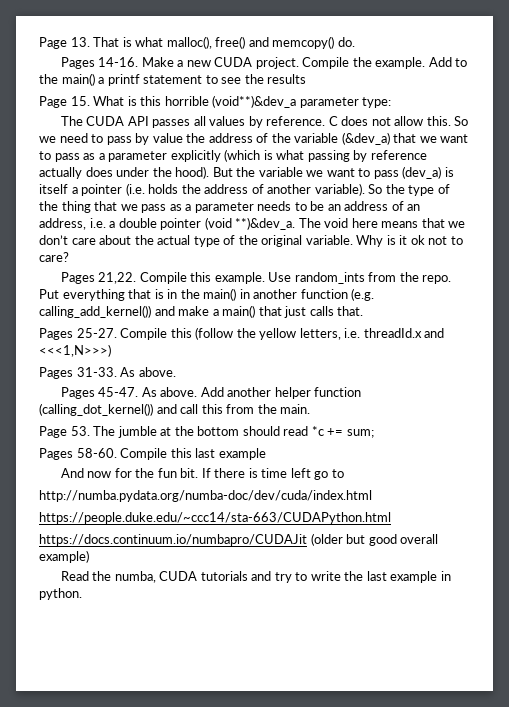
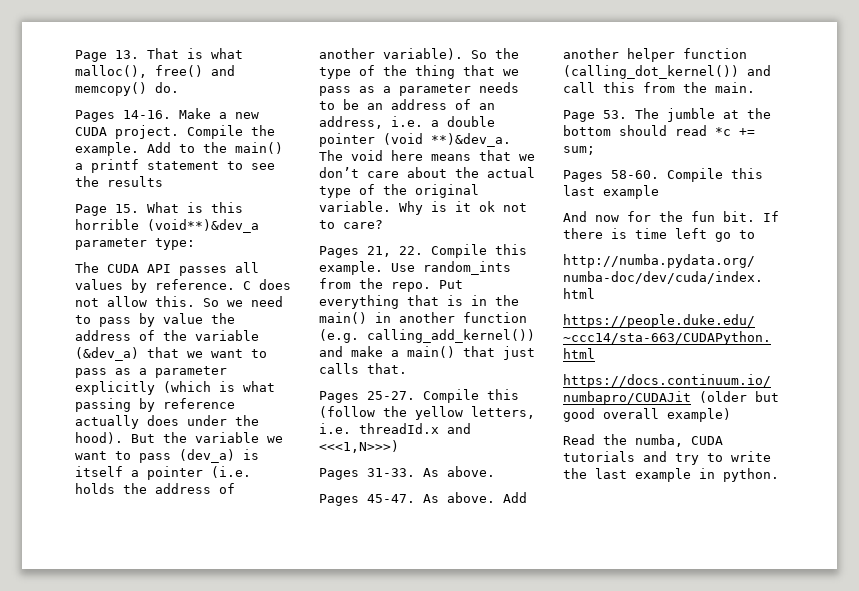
- Pages 21,22. Compile this example.
+ Pages 21, 22. Compile this example.

